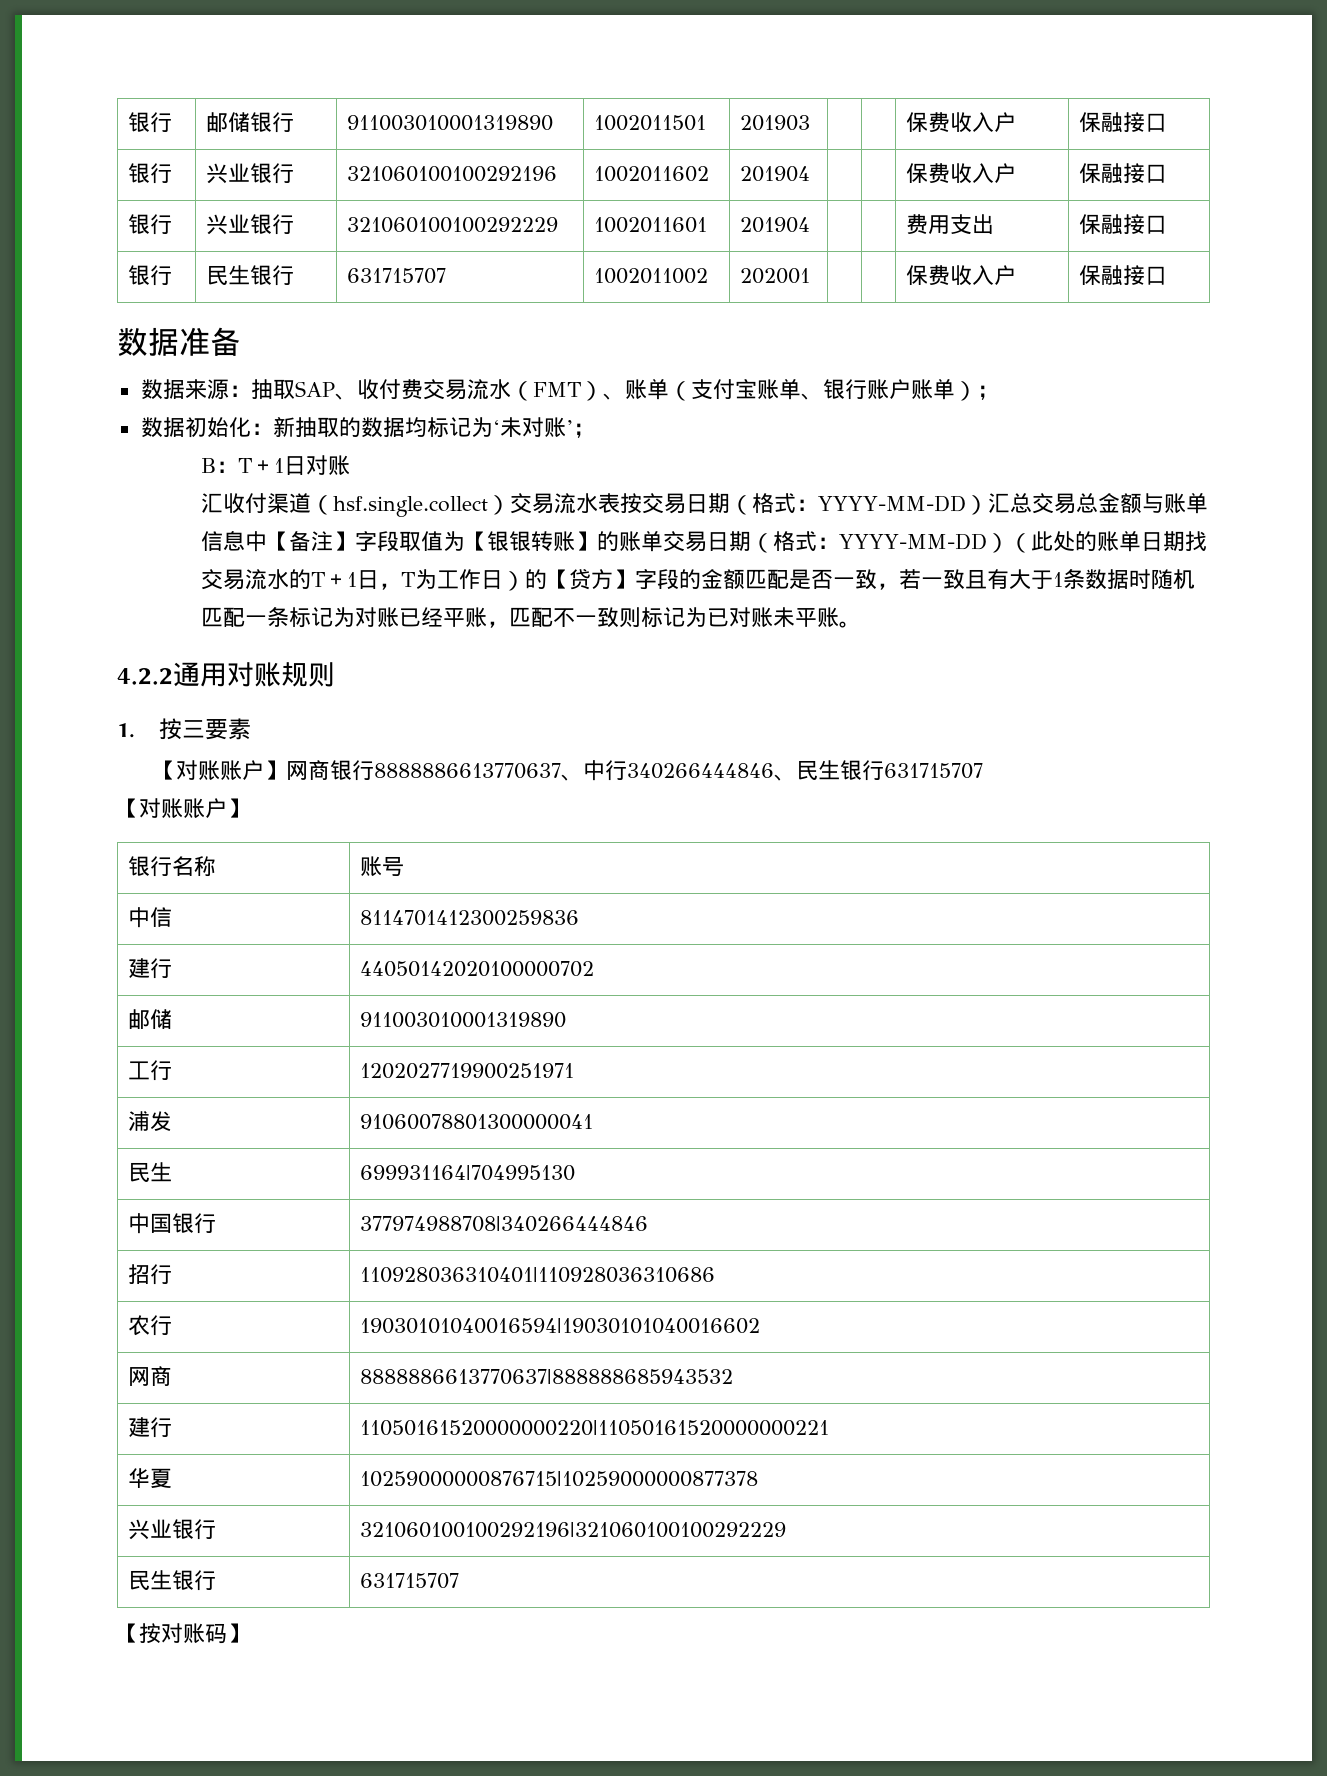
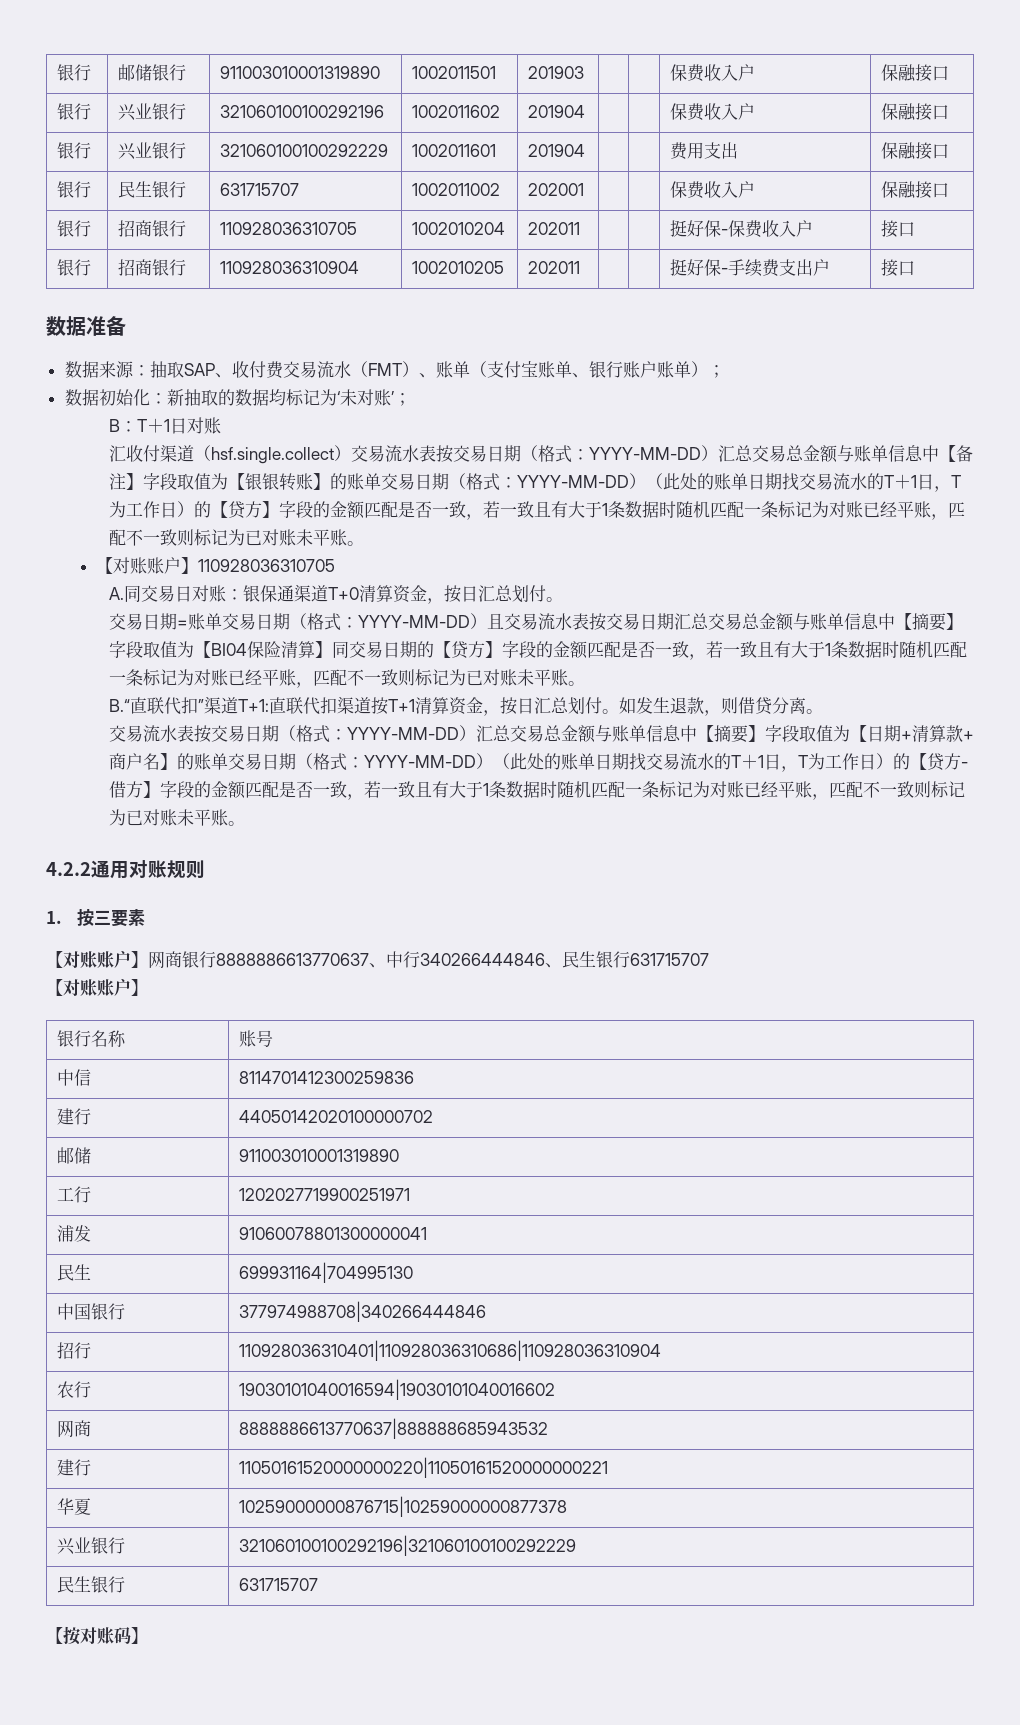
+ 银行 | 招商银行 | 110928036310705 | 1002010204 | 202011 | | | 挺好保-保费收入户 | 接口
+ 银行 | 招商银行 | 110928036310904 | 1002010205 | 202011 | | | 挺好保-手续费支出户 | 接口
+ 【对账账户】110928036310705
+ A.同交易日对账：银保通渠道T+0清算资金，按日汇总划付。
+ 交易日期=账单交易日期（格式：YYYY-MM-DD）且交易流水表按交易日期汇总交易总金额与账单信息中【摘要】字段取值为【BI04保险清算】同交易日期的【贷方】字段的金额匹配是否一致，若一致且有大于1条数据时随机匹配一条标记为对账已经平账，匹配不一致则标记为已对账未平账。
+ B.“直联代扣”渠道T+1:直联代扣渠道按T+1清算资金，按日汇总划付。如发生退款，则借贷分离。
+ 交易流水表按交易日期（格式：YYYY-MM-DD）汇总交易总金额与账单信息中【摘要】字段取值为【日期+清算款+商户名】的账单交易日期（格式：YYYY-MM-DD）（此处的账单日期找交易流水的T＋1日，T为工作日）的【贷方-借方】字段的金额匹配是否一致，若一致且有大于1条数据时随机匹配一条标记为对账已经平账，匹配不一致则标记为已对账未平账。
- 招行 | 110928036310401|110928036310686
+ 招行 | 110928036310401|110928036310686|110928036310904

